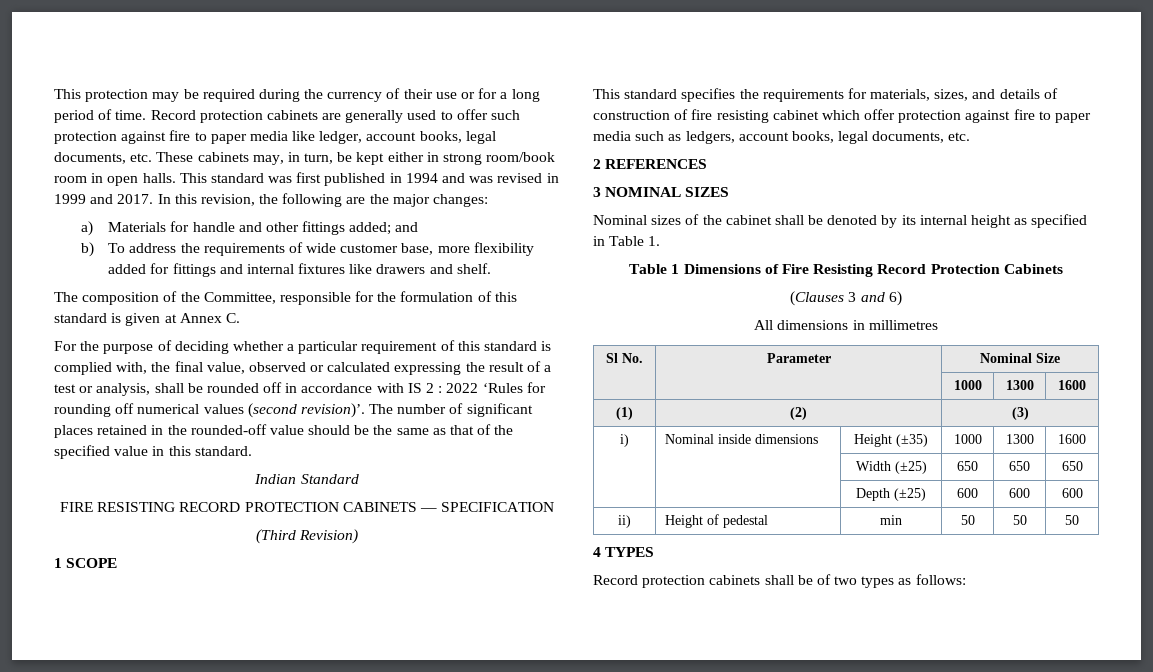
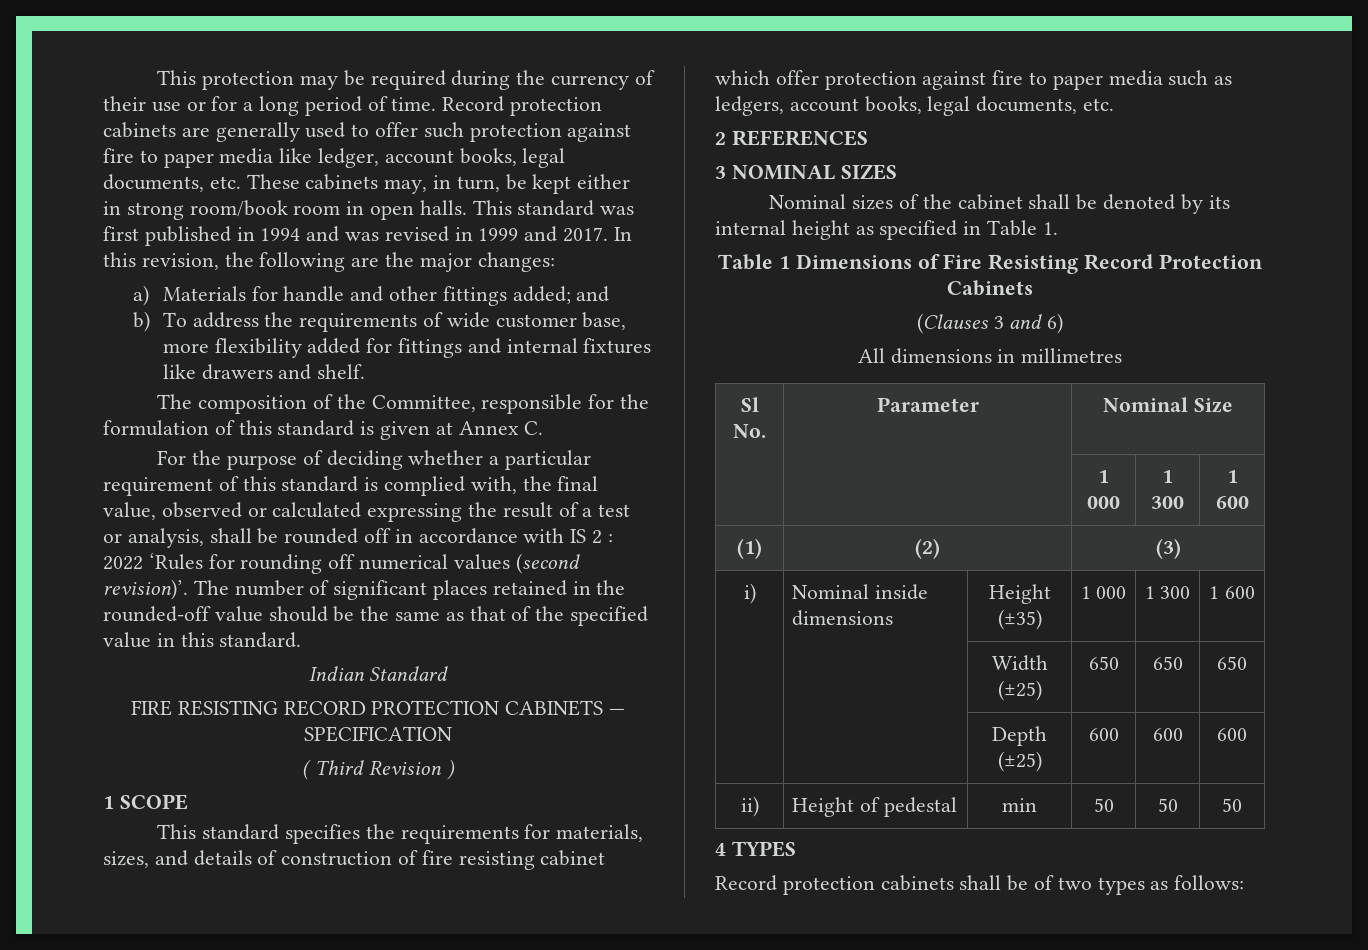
- (Third Revision)
+ ( Third Revision )
- | | 1000 | 1300 | 1600
+ | | 1 000 | 1 300 | 1 600
- i) | Nominal inside dimensions | Height (±35) | 1000 | 1300 | 1600
+ i) | Nominal inside dimensions | Height (±35) | 1 000 | 1 300 | 1 600

